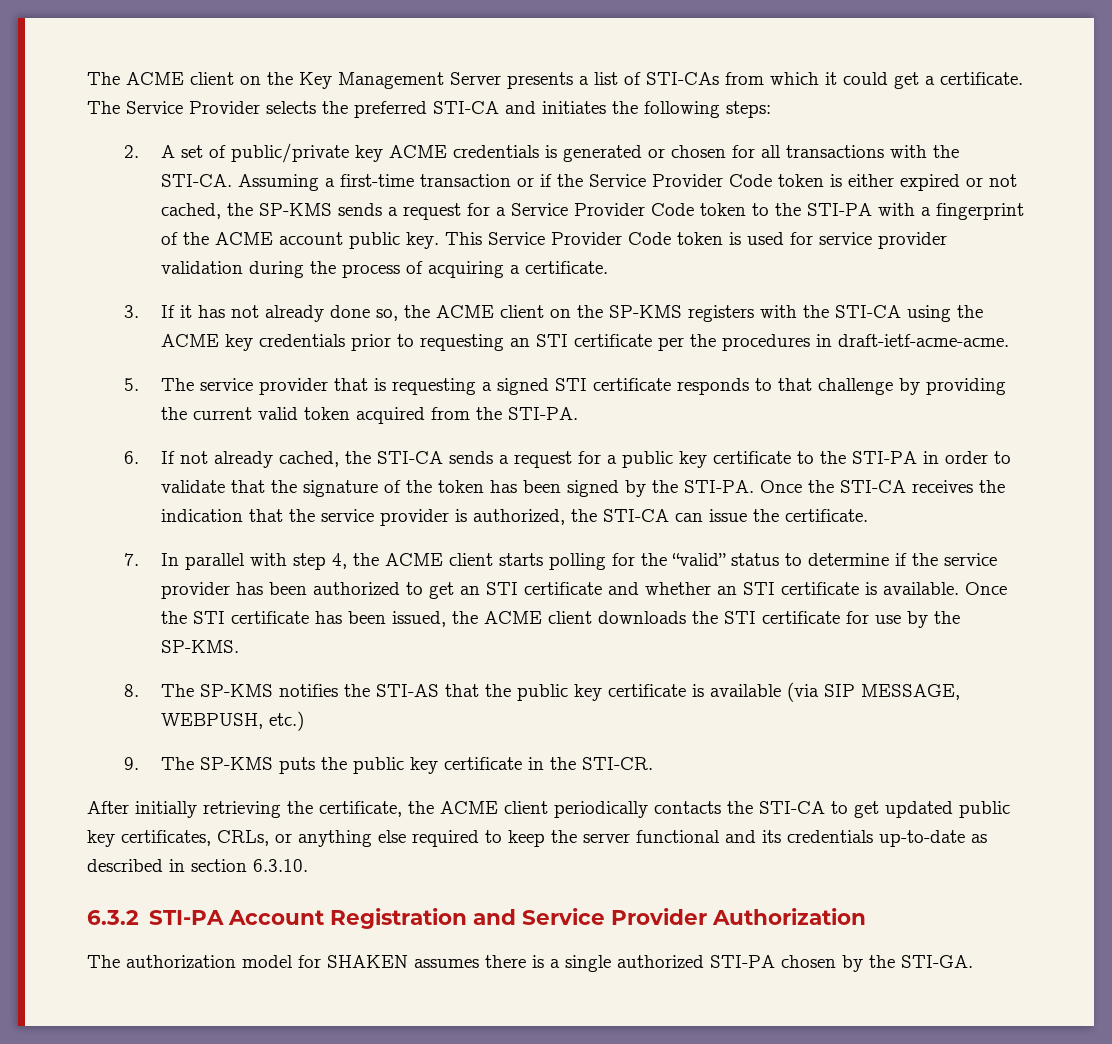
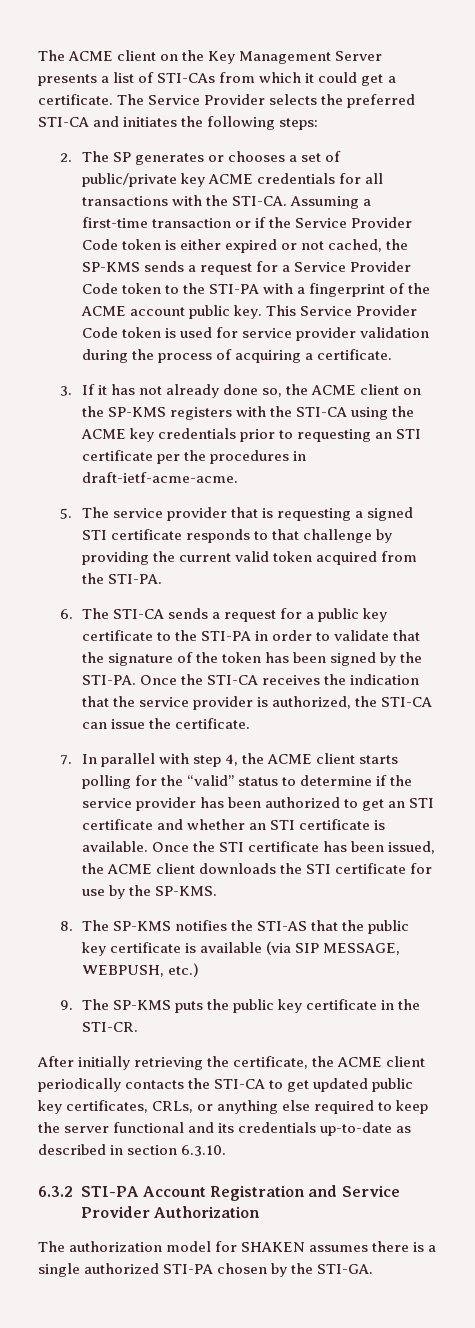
- 2. A set of public/private key ACME credentials is generated or chosen for all transactions with the STI-CA.
+ 2. The SP generates or chooses a set of public/private key ACME credentials for all transactions with the STI-CA.
- 6. If not already cached, the STI-CA sends a request for a public key certificate to the STI-PA in order to validate that the signature of the token has been signed by the STI-PA.
+ 6. The STI-CA sends a request for a public key certificate to the STI-PA in order to validate that the signature of the token has been signed by the STI-PA.

